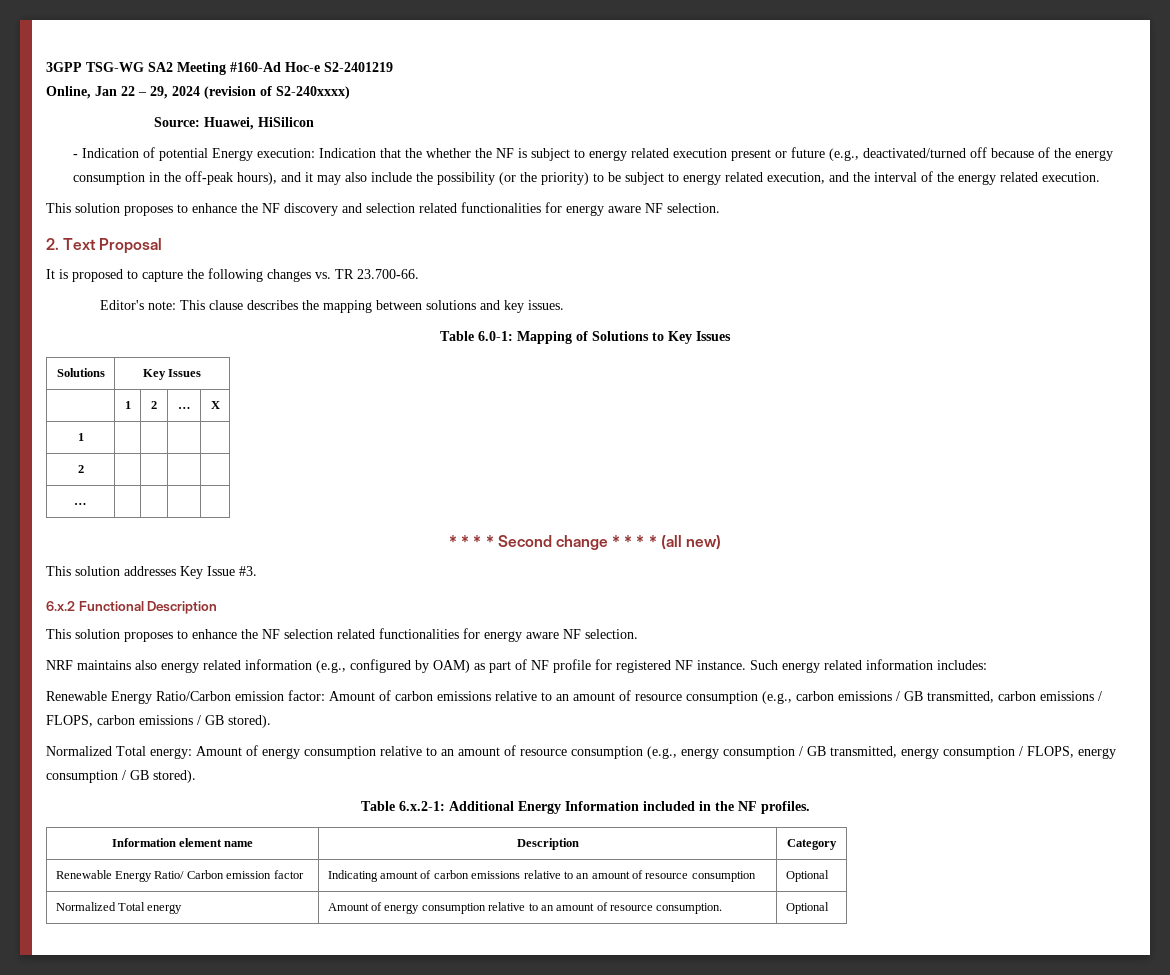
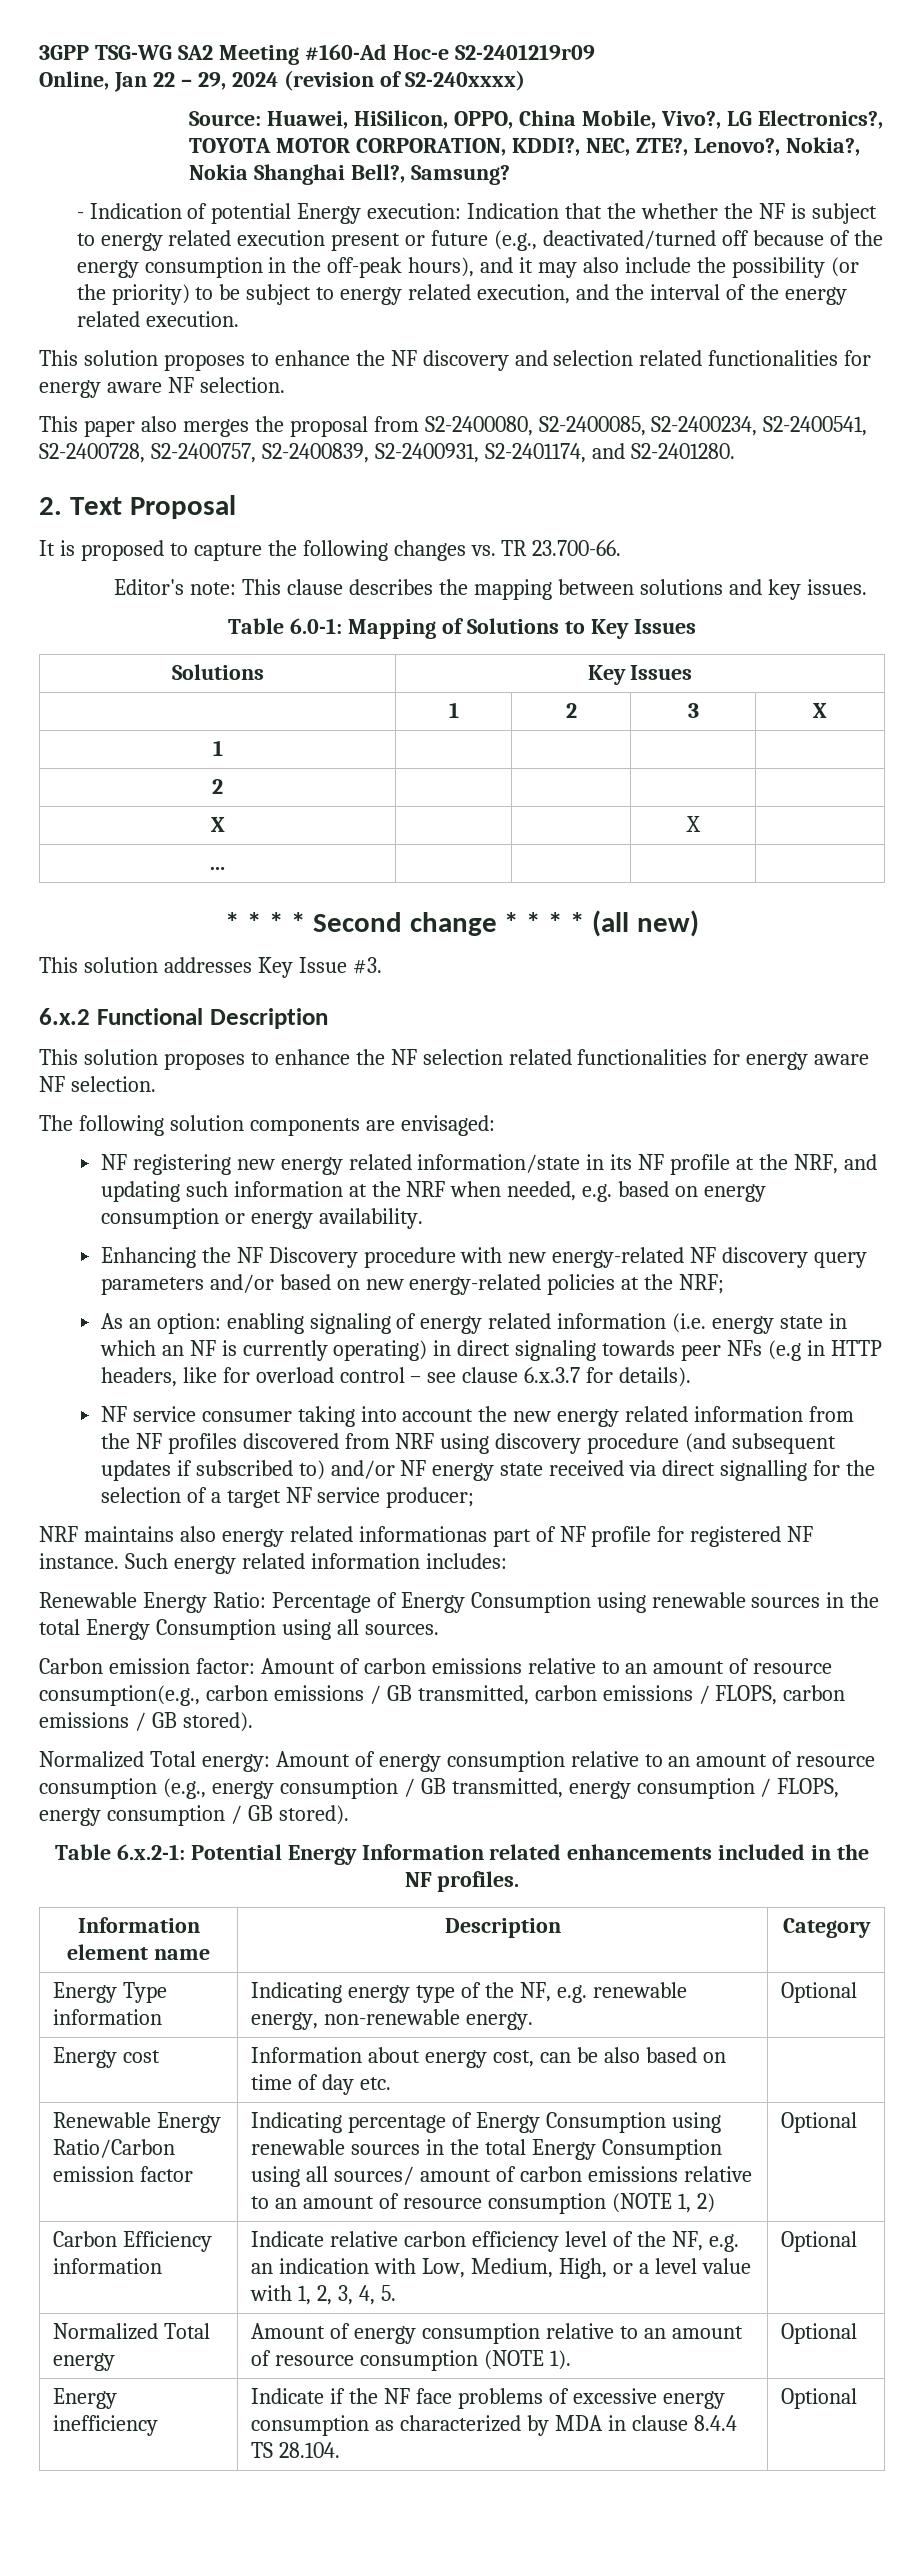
- 3GPP TSG-WG SA2 Meeting #160-Ad Hoc-e S2-2401219
+ 3GPP TSG-WG SA2 Meeting #160-Ad Hoc-e S2-2401219r09
- Source: Huawei, HiSilicon
+ Source: Huawei, HiSilicon, OPPO, China Mobile, Vivo?, LG Electronics?, TOYOTA MOTOR CORPORATION, KDDI?, NEC, ZTE?, Lenovo?, Nokia?, Nokia Shanghai Bell?, Samsung?
+ This paper also merges the proposal from S2-2400080, S2-2400085, S2-2400234, S2-2400541, S2-2400728, S2-2400757, S2-2400839, S2-2400931, S2-2401174, and S2-2401280.
- | 1 | 2 | … | X
+ | 1 | 2 | 3 | X
+ X | | | X |
+ The following solution components are envisaged:
+ NF registering new energy related information/state in its NF profile at the NRF, and updating such information at the NRF when needed, e.g. based on energy consumption or energy availability.
+ Enhancing the NF Discovery procedure with new energy-related NF discovery query parameters and/or based on new energy-related policies at the NRF;
+ As an option: enabling signaling of energy related information (i.e. energy state in which an NF is currently operating) in direct signaling towards peer NFs (e.g in HTTP headers, like for overload control – see clause 6.x.3.7 for details).
+ NF service consumer taking into account the new energy related information from the NF profiles discovered from NRF using discovery procedure (and subsequent updates if subscribed to) and/or NF energy state received via direct signalling for the selection of a target NF service producer;
- NRF maintains also energy related information (e.g., configured by OAM) as part of NF profile for registered NF instance.
+ NRF maintains also energy related informationas part of NF profile for registered NF instance.
- Renewable Energy Ratio/Carbon emission factor: Amount of carbon emissions relative to an amount of resource consumption (e.g., carbon emissions / GB transmitted, carbon emissions / FLOPS, carbon emissions / GB stored).
+ Renewable Energy Ratio: Percentage of Energy Consumption using renewable sources in the total Energy Consumption using all sources.
+ Carbon emission factor: Amount of carbon emissions relative to an amount of resource consumption(e.g., carbon emissions / GB transmitted, carbon emissions / FLOPS, carbon emissions / GB stored).
- Table 6.x.2-1: Additional Energy Information included in the NF profiles.
+ Table 6.x.2-1: Potential Energy Information related enhancements included in the NF profiles.
- Renewable Energy Ratio/ Carbon emission factor | Indicating amount of carbon emissions relative to an amount of resource consumption | Optional
+ Energy Type information | Indicating energy type of the NF, e.g. renewable energy, non-renewable energy. | Optional
+ Energy cost | Information about energy cost, can be also based on time of day etc. |
+ Renewable Energy Ratio/Carbon emission factor | Indicating percentage of Energy Consumption using renewable sources in the total Energy Consumption using all sources/ amount of carbon emissions relative to an amount of resource consumption (NOTE 1, 2) | Optional
+ Carbon Efficiency information | Indicate relative carbon efficiency level of the NF, e.g. an indication with Low, Medium, High, or a level value with 1, 2, 3, 4, 5. | Optional
- Normalized Total energy | Amount of energy consumption relative to an amount of resource consumption. | Optional
+ Normalized Total energy | Amount of energy consumption relative to an amount of resource consumption (NOTE 1). | Optional
+ Energy inefficiency | Indicate if the NF face problems of excessive energy consumption as characterized by MDA in clause 8.4.4 TS 28.104. | Optional

